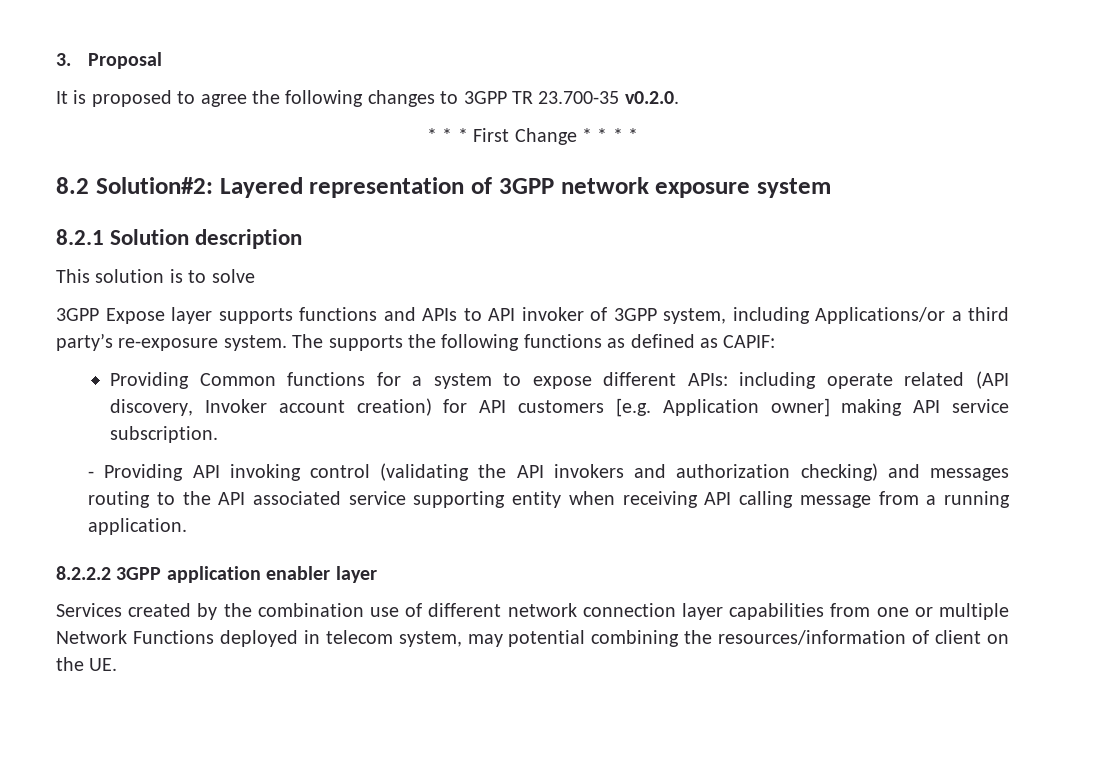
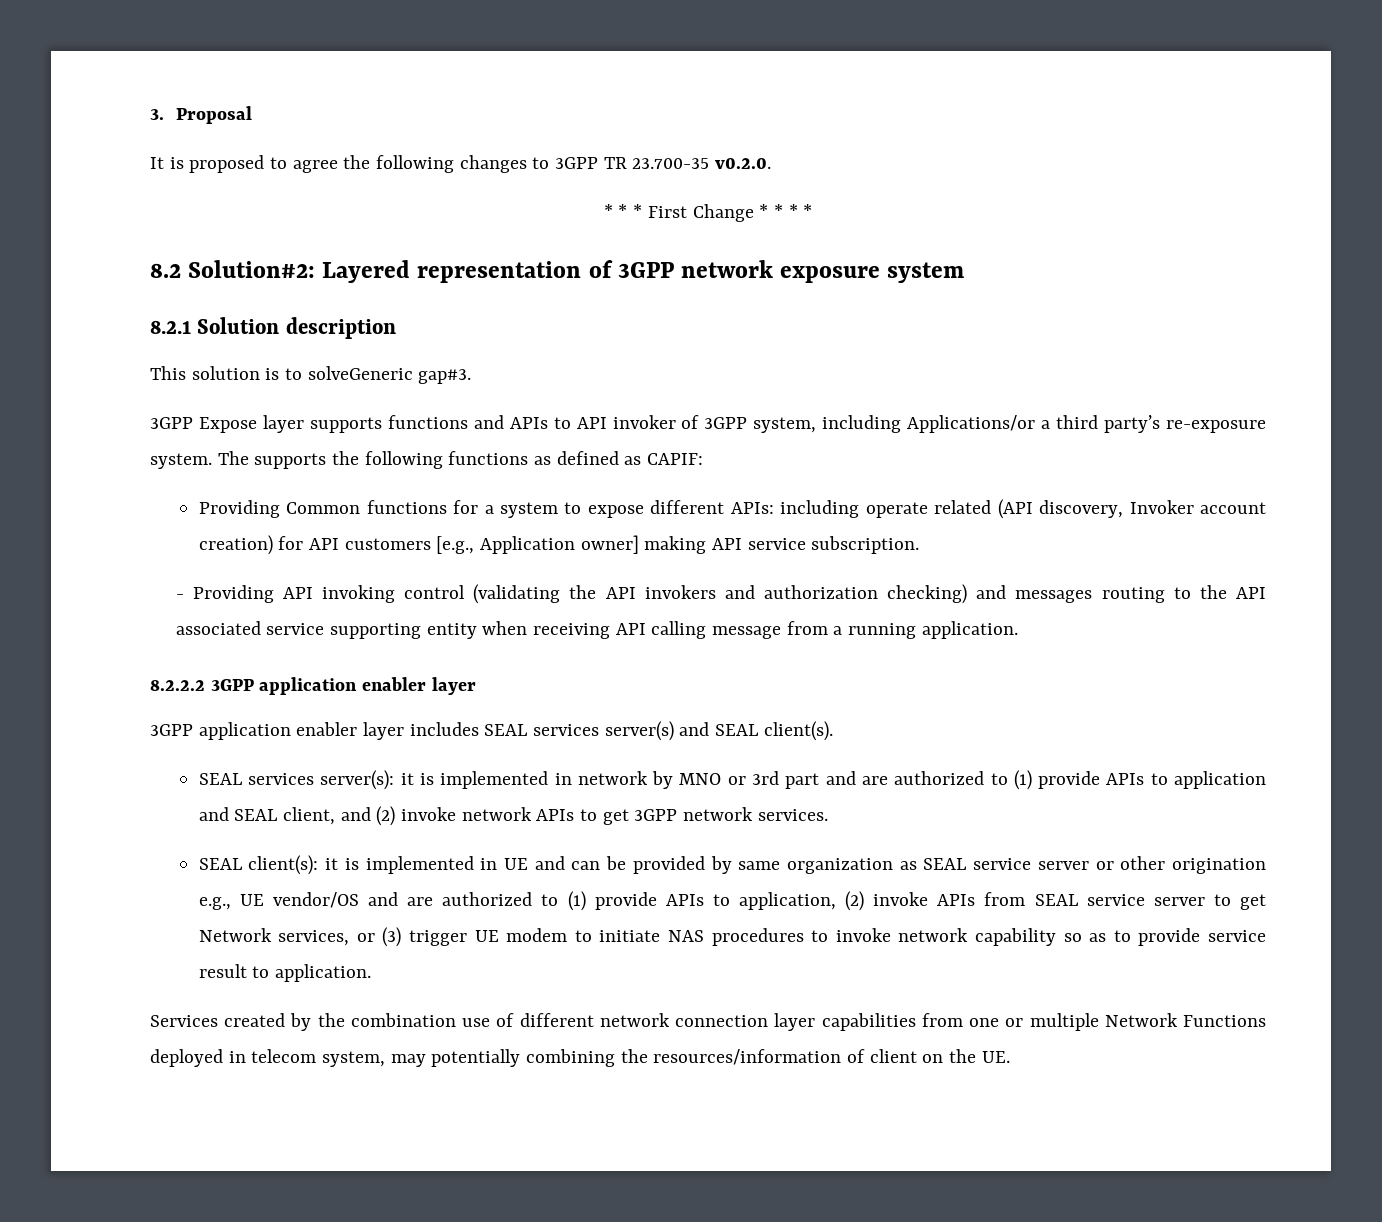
- This solution is to solve
+ This solution is to solveGeneric gap#3.
- Providing Common functions for a system to expose different APIs: including operate related (API discovery, Invoker account creation) for API customers [e.g. Application owner] making API service subscription.
+ Providing Common functions for a system to expose different APIs: including operate related (API discovery, Invoker account creation) for API customers [e.g., Application owner] making API service subscription.
+ 3GPP application enabler layer includes SEAL services server(s) and SEAL client(s).
+ SEAL services server(s): it is implemented in network by MNO or 3rd part and are authorized to (1) provide APIs to application and SEAL client, and (2) invoke network APIs to get 3GPP network services.
+ SEAL client(s): it is implemented in UE and can be provided by same organization as SEAL service server or other origination e.g., UE vendor/OS and are authorized to (1) provide APIs to application, (2) invoke APIs from SEAL service server to get Network services, or (3) trigger UE modem to initiate NAS procedures to invoke network capability so as to provide service result to application.
- Services created by the combination use of different network connection layer capabilities from one or multiple Network Functions deployed in telecom system, may potential combining the resources/information of client on the UE.
+ Services created by the combination use of different network connection layer capabilities from one or multiple Network Functions deployed in telecom system, may potentially combining the resources/information of client on the UE.

